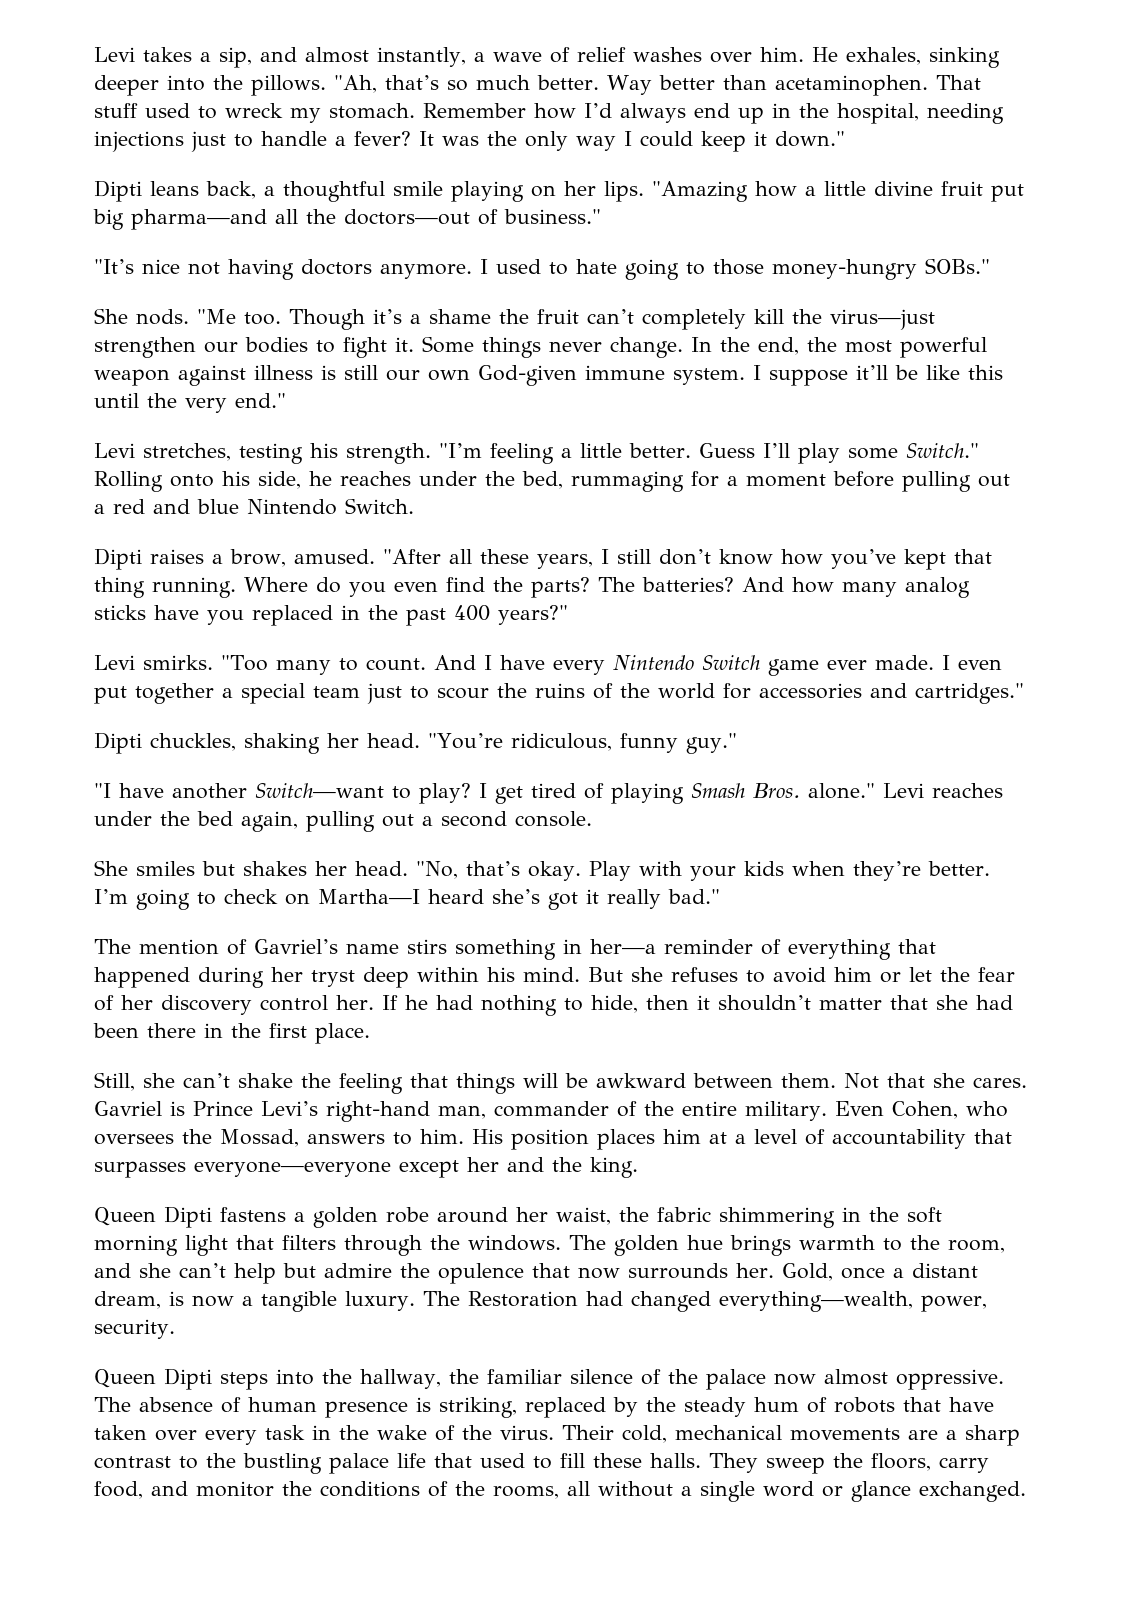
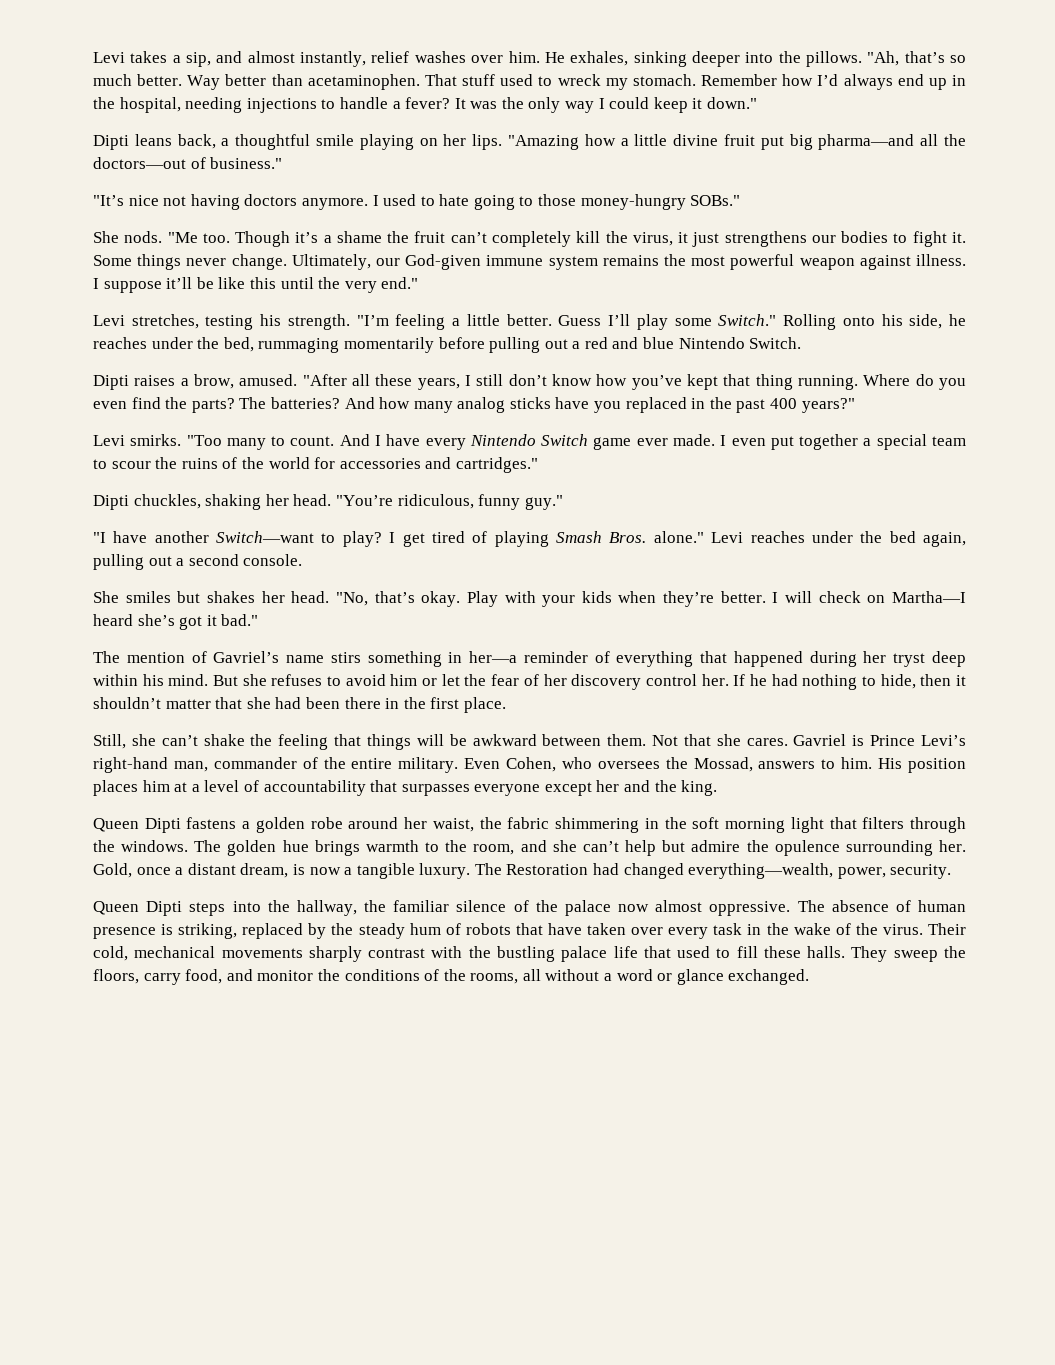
- Levi takes a sip, and almost instantly, a wave of relief washes over him.
+ Levi takes a sip, and almost instantly, relief washes over him.
- Remember how I’d always end up in the hospital, needing injections just to handle a fever?
+ Remember how I’d always end up in the hospital, needing injections to handle a fever?
- Though it’s a shame the fruit can’t completely kill the virus—just strengthen our bodies to fight it.
+ Though it’s a shame the fruit can’t completely kill the virus, it just strengthens our bodies to fight it.
- In the end, the most powerful weapon against illness is still our own God-given immune system.
+ Ultimately, our God-given immune system remains the most powerful weapon against illness.
- Rolling onto his side, he reaches under the bed, rummaging for a moment before pulling out a red and blue Nintendo Switch.
+ Rolling onto his side, he reaches under the bed, rummaging momentarily before pulling out a red and blue Nintendo Switch.
- I even put together a special team just to scour the ruins of the world for accessories and cartridges."
+ I even put together a special team to scour the ruins of the world for accessories and cartridges."
- I’m going to check on Martha—I heard she’s got it really bad."
+ I will check on Martha—I heard she’s got it bad."
- His position places him at a level of accountability that surpasses everyone—everyone except her and the king.
+ His position places him at a level of accountability that surpasses everyone except her and the king.
- The golden hue brings warmth to the room, and she can’t help but admire the opulence that now surrounds her.
+ The golden hue brings warmth to the room, and she can’t help but admire the opulence surrounding her.
- Their cold, mechanical movements are a sharp contrast to the bustling palace life that used to fill these halls.
+ Their cold, mechanical movements sharply contrast with the bustling palace life that used to fill these halls.
- They sweep the floors, carry food, and monitor the conditions of the rooms, all without a single word or glance exchanged.
+ They sweep the floors, carry food, and monitor the conditions of the rooms, all without a word or glance exchanged.

